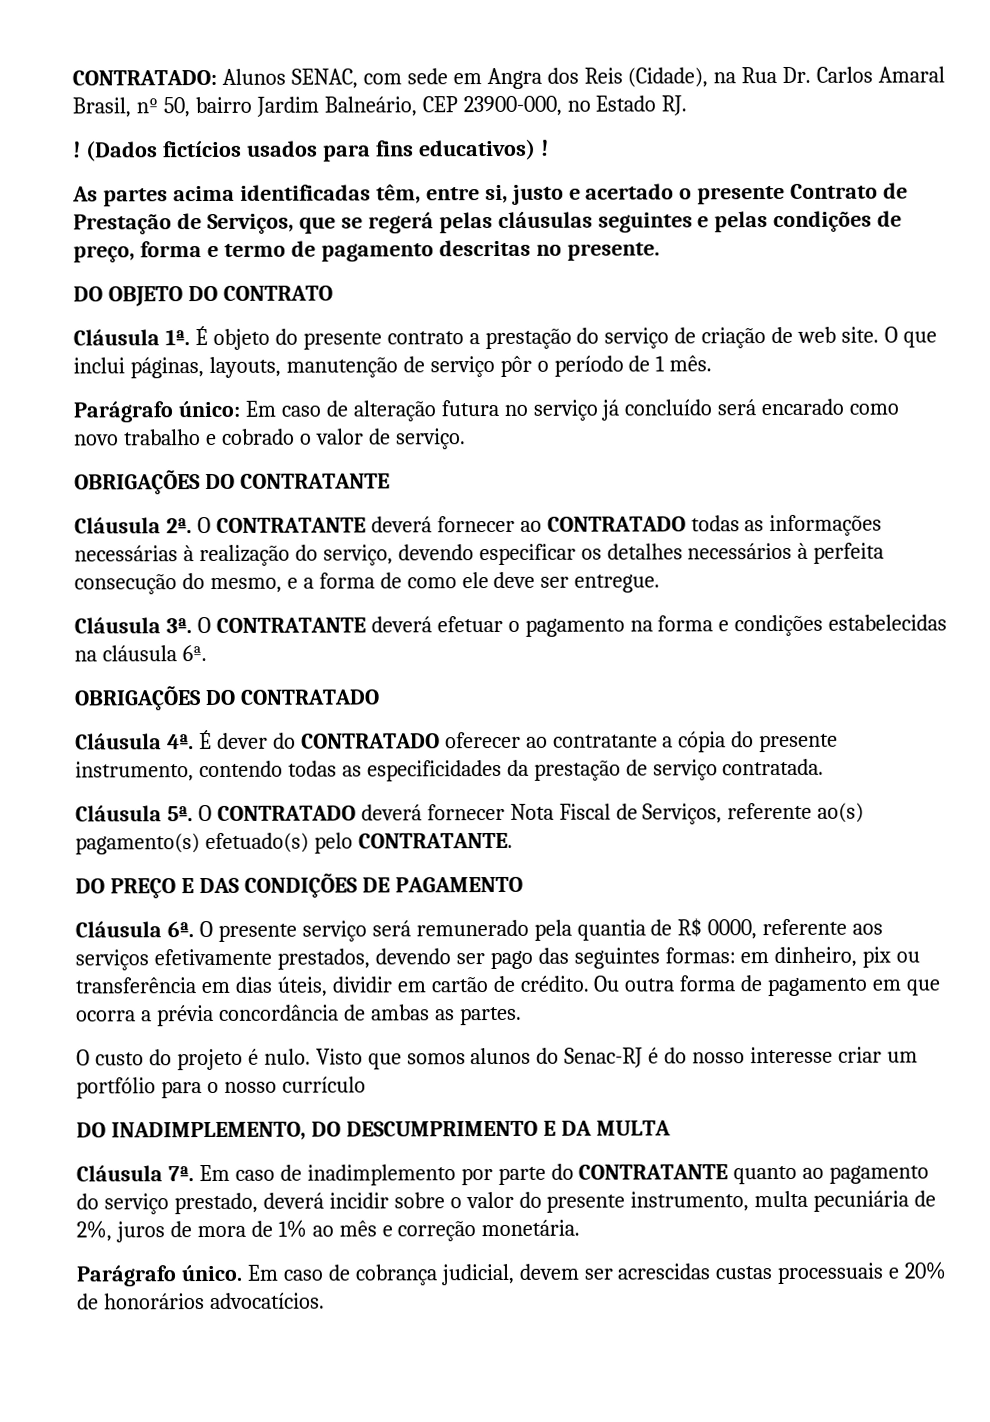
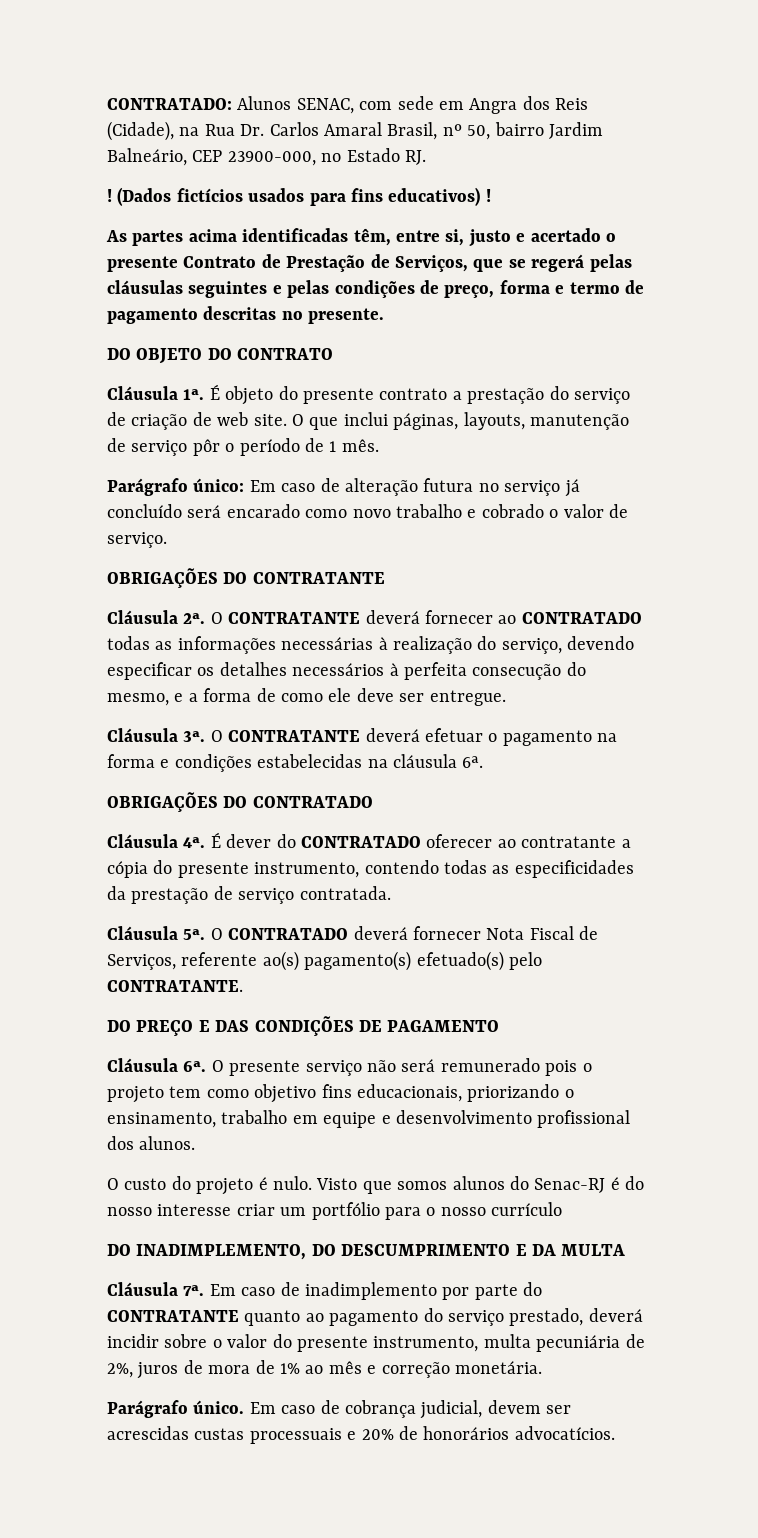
- O presente serviço será remunerado pela quantia de R$ 0000, referente aos serviços efetivamente prestados, devendo ser pago das seguintes formas: em dinheiro, pix ou transferência em dias úteis, dividir em cartão de crédito. Ou outra forma de pagamento em que ocorra a prévia concordância de ambas as partes.
+ O presente serviço não será remunerado pois o projeto tem como objetivo fins educacionais, priorizando o ensinamento, trabalho em equipe e desenvolvimento profissional dos alunos.

